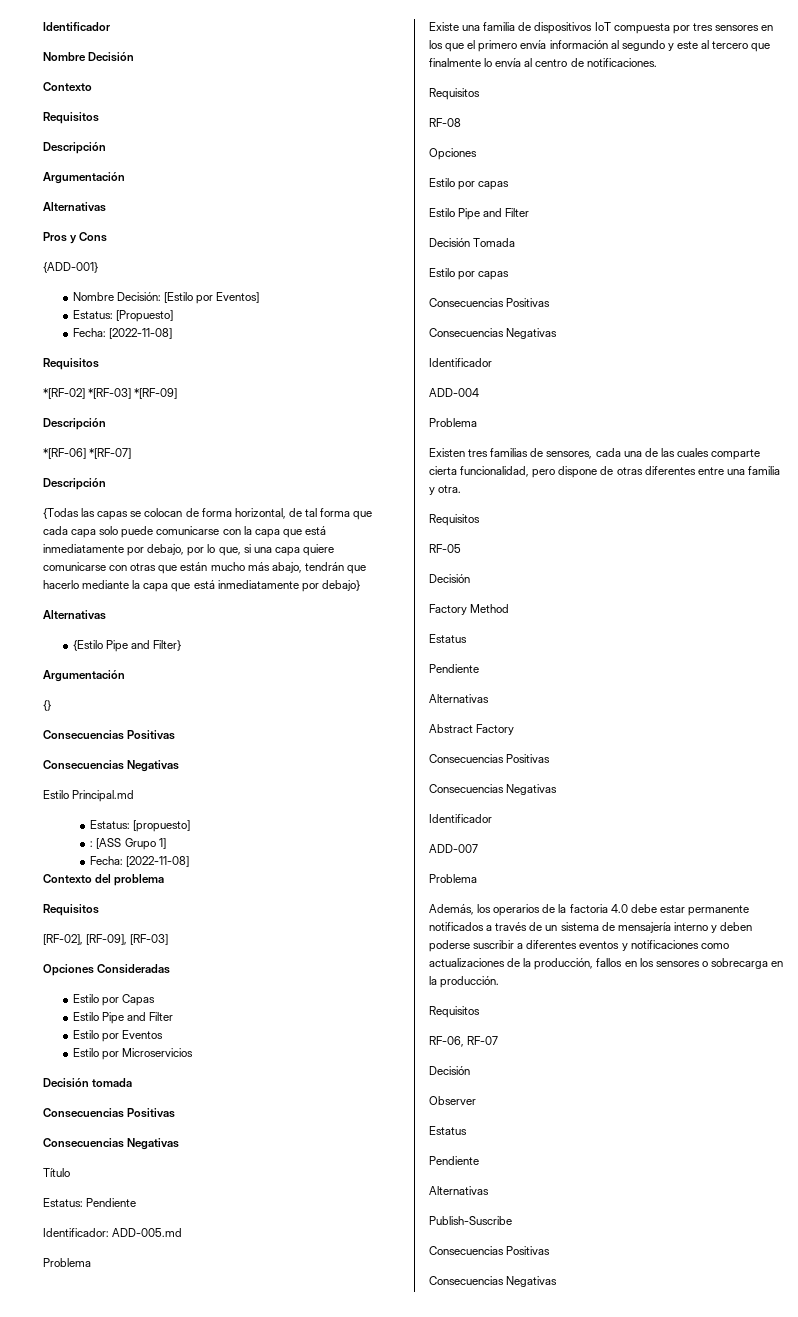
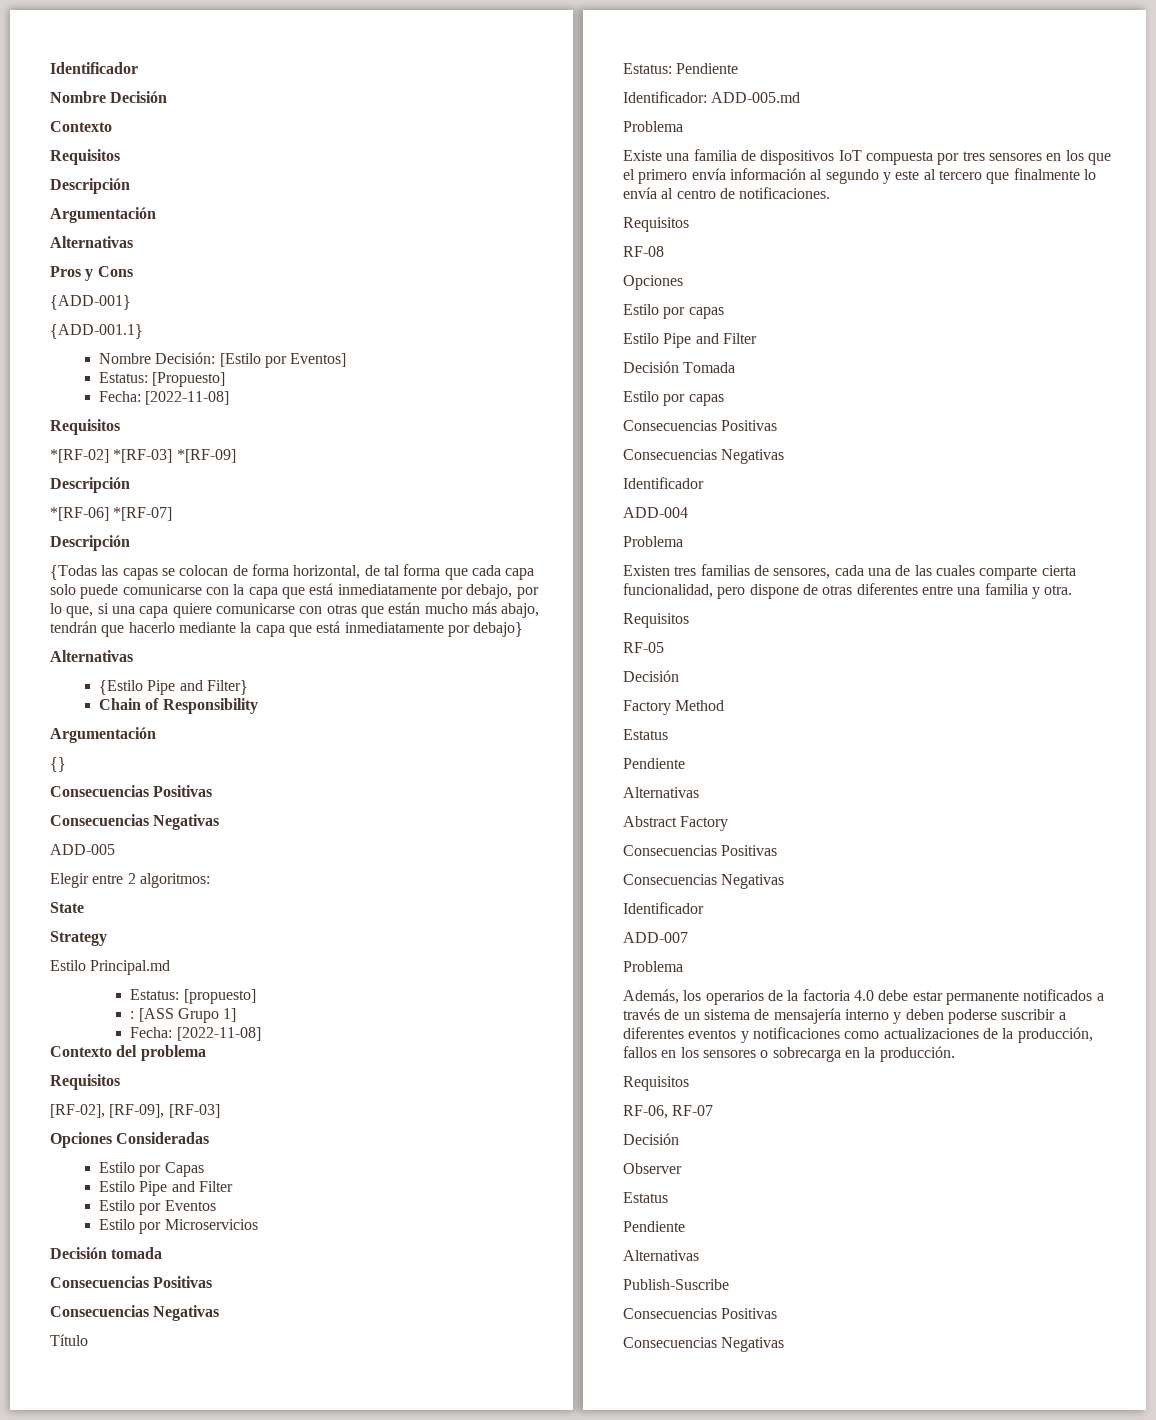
+ {ADD-001.1}
+ Chain of Responsibility
+ ADD-005
+ Elegir entre 2 algoritmos:
+ State
+ Strategy

